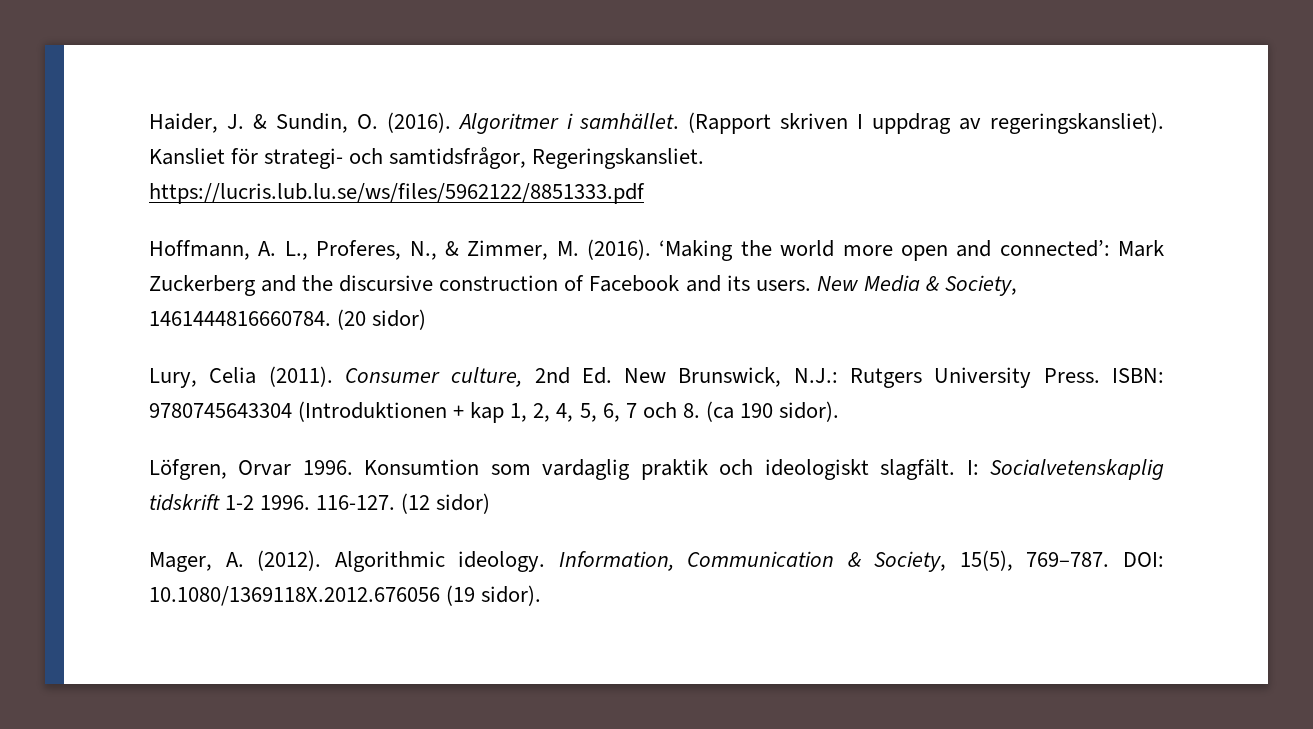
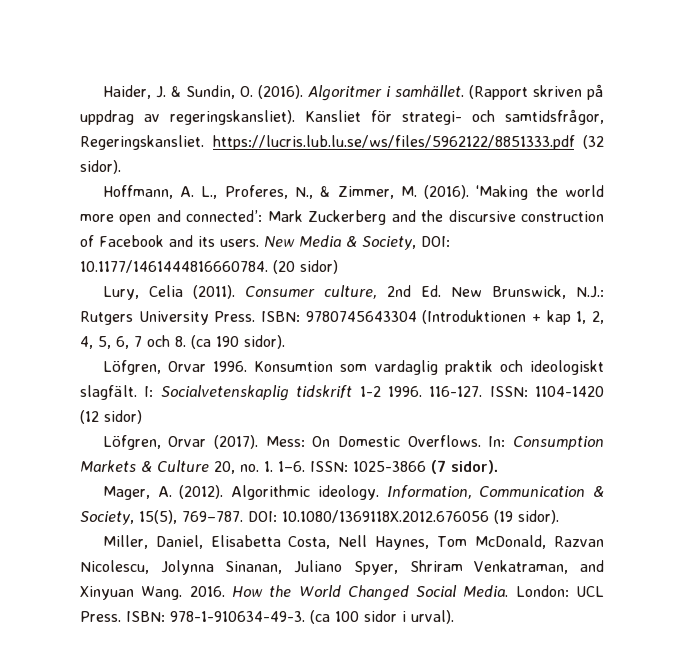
- (Rapport skriven I uppdrag av regeringskansliet).
+ (Rapport skriven på uppdrag av regeringskansliet).
- Kansliet för strategi- och samtidsfrågor, Regeringskansliet. https://lucris.lub.lu.se/ws/files/5962122/8851333.pdf
+ Kansliet för strategi- och samtidsfrågor, Regeringskansliet. https://lucris.lub.lu.se/ws/files/5962122/8851333.pdf (32 sidor).
- New Media & Society, 1461444816660784. (20 sidor)
+ New Media & Society, DOI: 10.1177/1461444816660784. (20 sidor)
- (12 sidor)
+ ISSN: 1104-1420 (12 sidor)
+ Löfgren, Orvar (2017). Mess: On Domestic Overflows. In: Consumption Markets & Culture 20, no. 1. 1–6. ISSN: 1025-3866 (7 sidor).
+ Miller, Daniel, Elisabetta Costa, Nell Haynes, Tom McDonald, Razvan Nicolescu, Jolynna Sinanan, Juliano Spyer, Shriram Venkatraman, and Xinyuan Wang. 2016. How the World Changed Social Media. London: UCL Press. ISBN: 978-1-910634-49-3. (ca 100 sidor i urval).

